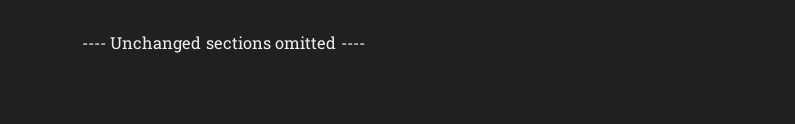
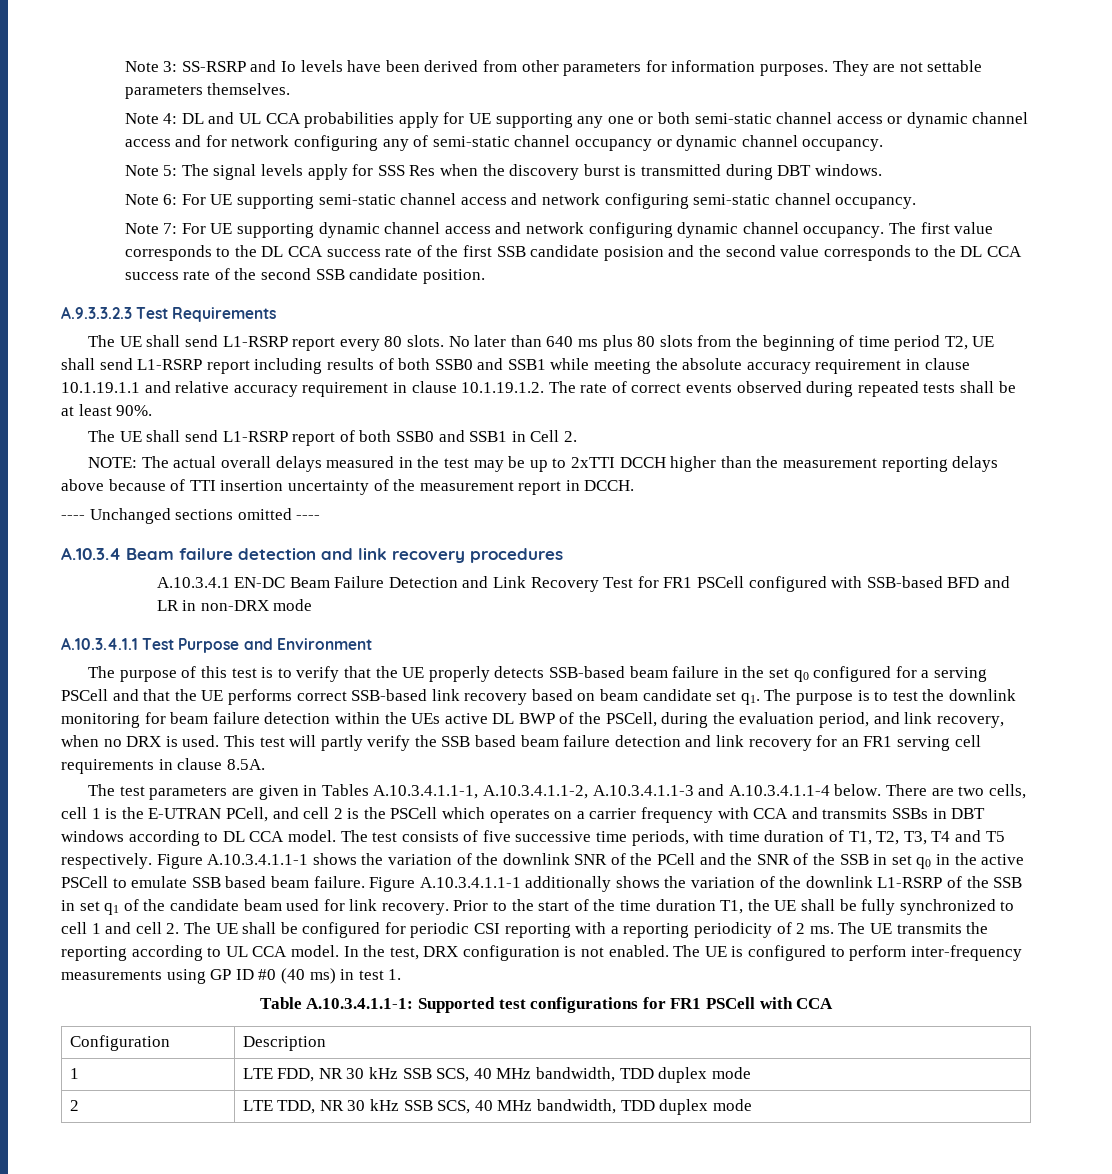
+ Note 3: SS-RSRP and Io levels have been derived from other parameters for information purposes. They are not settable parameters themselves.
+ Note 4: DL and UL CCA probabilities apply for UE supporting any one or both semi-static channel access or dynamic channel access and for network configuring any of semi-static channel occupancy or dynamic channel occupancy.
+ Note 5: The signal levels apply for SSS Res when the discovery burst is transmitted during DBT windows.
+ Note 6: For UE supporting semi-static channel access and network configuring semi-static channel occupancy.
+ Note 7: For UE supporting dynamic channel access and network configuring dynamic channel occupancy. The first value corresponds to the DL CCA success rate of the first SSB candidate posision and the second value corresponds to the DL CCA success rate of the second SSB candidate position.
+ A.9.3.3.2.3 Test Requirements
+ The UE shall send L1-RSRP report every 80 slots. No later than 640 ms plus 80 slots from the beginning of time period T2, UE shall send L1-RSRP report including results of both SSB0 and SSB1 while meeting the absolute accuracy requirement in clause 10.1.19.1.1 and relative accuracy requirement in clause 10.1.19.1.2. The rate of correct events observed during repeated tests shall be at least 90%.
+ The UE shall send L1-RSRP report of both SSB0 and SSB1 in Cell 2.
+ NOTE: The actual overall delays measured in the test may be up to 2xTTI DCCH higher than the measurement reporting delays above because of TTI insertion uncertainty of the measurement report in DCCH.
+ A.10.3.4 Beam failure detection and link recovery procedures
+ A.10.3.4.1 EN-DC Beam Failure Detection and Link Recovery Test for FR1 PSCell configured with SSB-based BFD and LR in non-DRX mode
+ A.10.3.4.1.1 Test Purpose and Environment
+ The purpose of this test is to verify that the UE properly detects SSB-based beam failure in the set q0 configured for a serving PSCell and that the UE performs correct SSB-based link recovery based on beam candidate set q1. The purpose is to test the downlink monitoring for beam failure detection within the UEs active DL BWP of the PSCell, during the evaluation period, and link recovery, when no DRX is used. This test will partly verify the SSB based beam failure detection and link recovery for an FR1 serving cell requirements in clause 8.5A.
+ The test parameters are given in Tables A.10.3.4.1.1-1, A.10.3.4.1.1-2, A.10.3.4.1.1-3 and A.10.3.4.1.1-4 below. There are two cells, cell 1 is the E-UTRAN PCell, and cell 2 is the PSCell which operates on a carrier frequency with CCA and transmits SSBs in DBT windows according to DL CCA model. The test consists of five successive time periods, with time duration of T1, T2, T3, T4 and T5 respectively. Figure A.10.3.4.1.1-1 shows the variation of the downlink SNR of the PCell and the SNR of the SSB in set q0 in the active PSCell to emulate SSB based beam failure. Figure A.10.3.4.1.1-1 additionally shows the variation of the downlink L1-RSRP of the SSB in set q1 of the candidate beam used for link recovery. Prior to the start of the time duration T1, the UE shall be fully synchronized to cell 1 and cell 2. The UE shall be configured for periodic CSI reporting with a reporting periodicity of 2 ms. The UE transmits the reporting according to UL CCA model. In the test, DRX configuration is not enabled. The UE is configured to perform inter-frequency measurements using GP ID #0 (40 ms) in test 1.
+ Table A.10.3.4.1.1-1: Supported test configurations for FR1 PSCell with CCA
+ Configuration | Description
+ 1 | LTE FDD, NR 30 kHz SSB SCS, 40 MHz bandwidth, TDD duplex mode
+ 2 | LTE TDD, NR 30 kHz SSB SCS, 40 MHz bandwidth, TDD duplex mode

